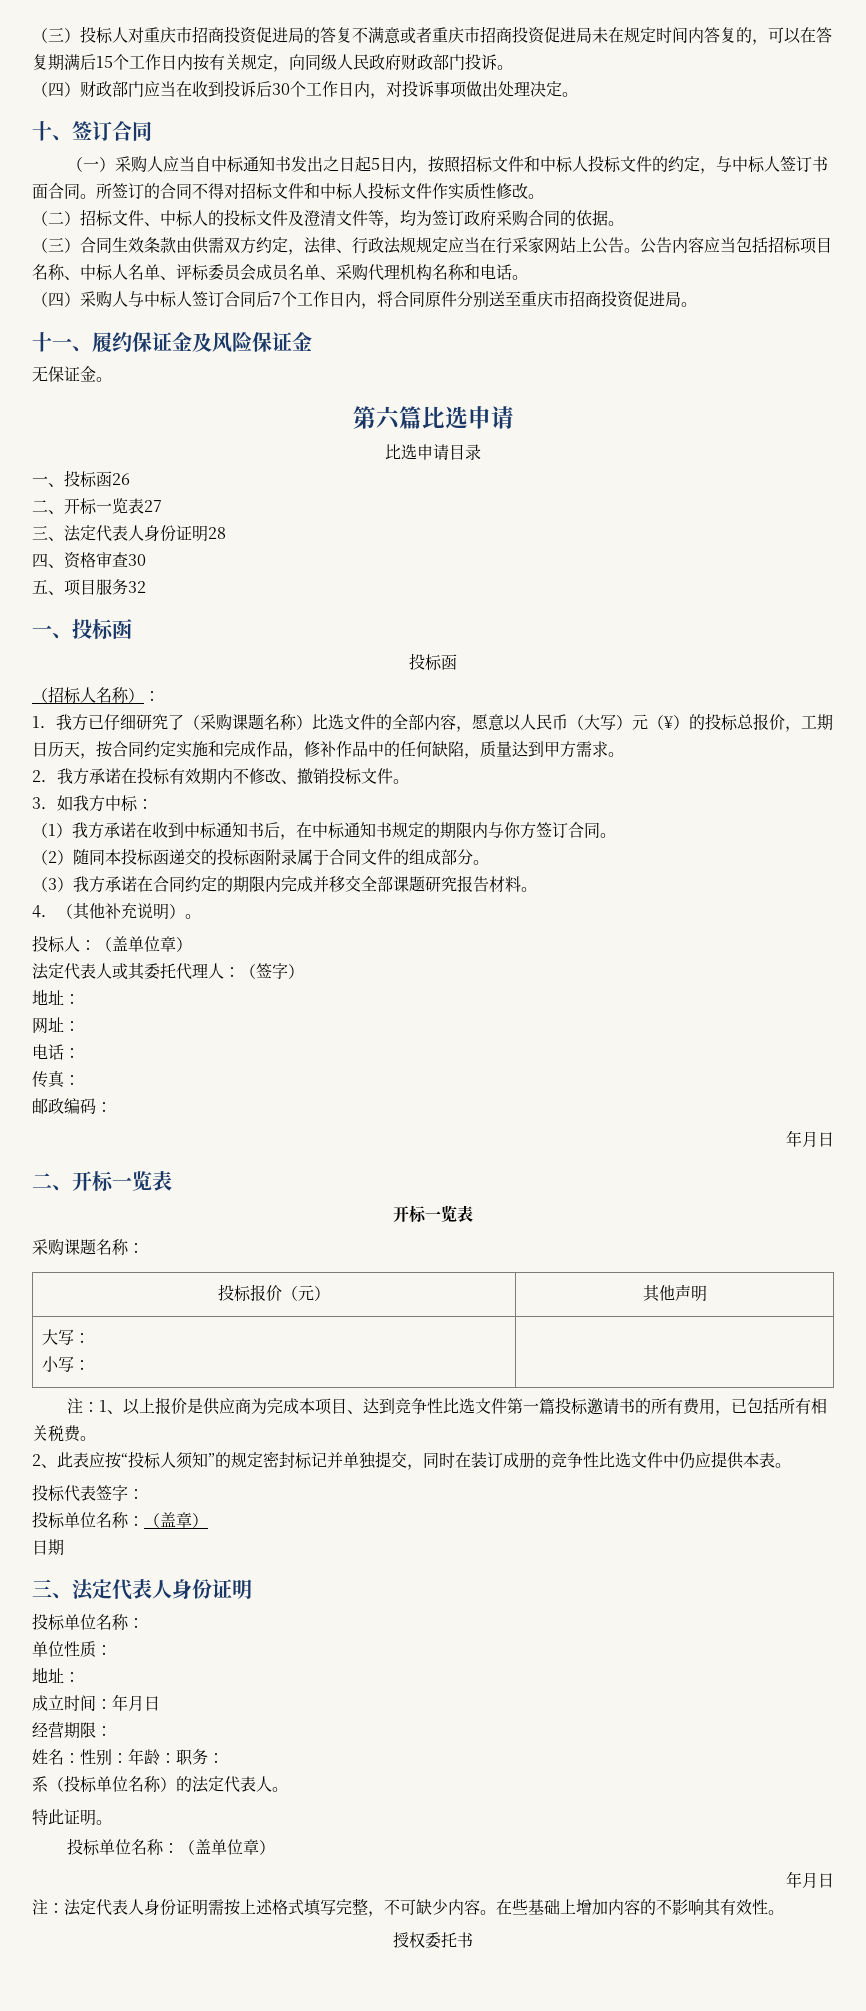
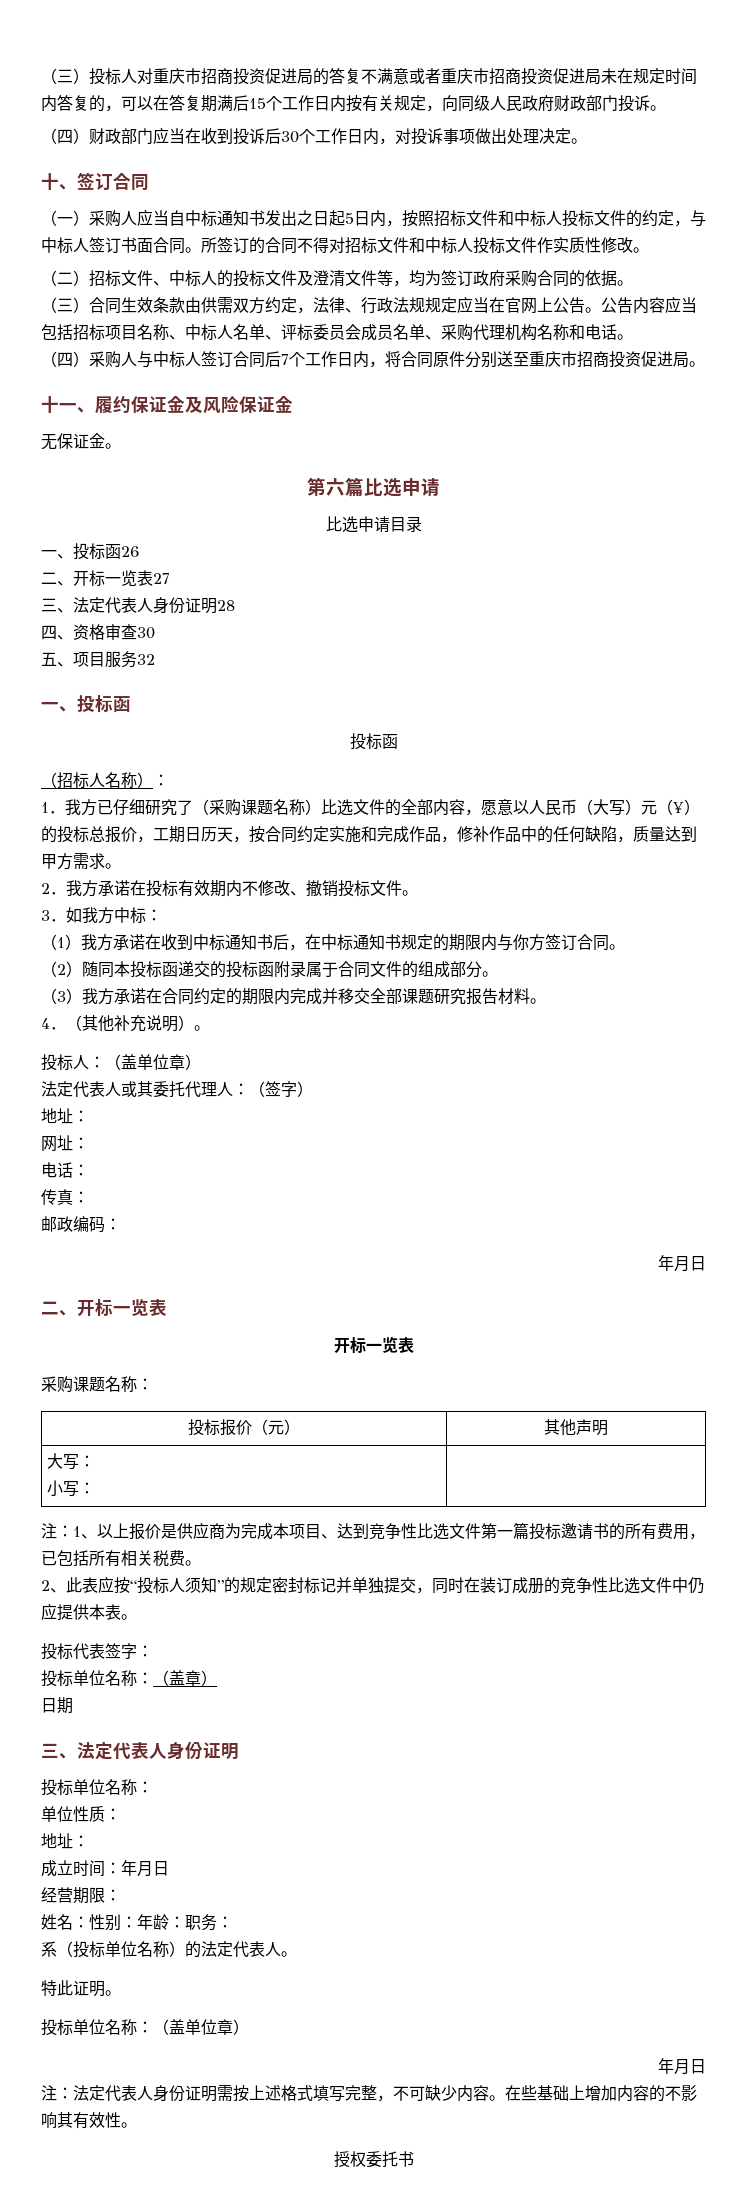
- （三）合同生效条款由供需双方约定，法律、行政法规规定应当在行采家网站上公告。
+ （三）合同生效条款由供需双方约定，法律、行政法规规定应当在官网上公告。

